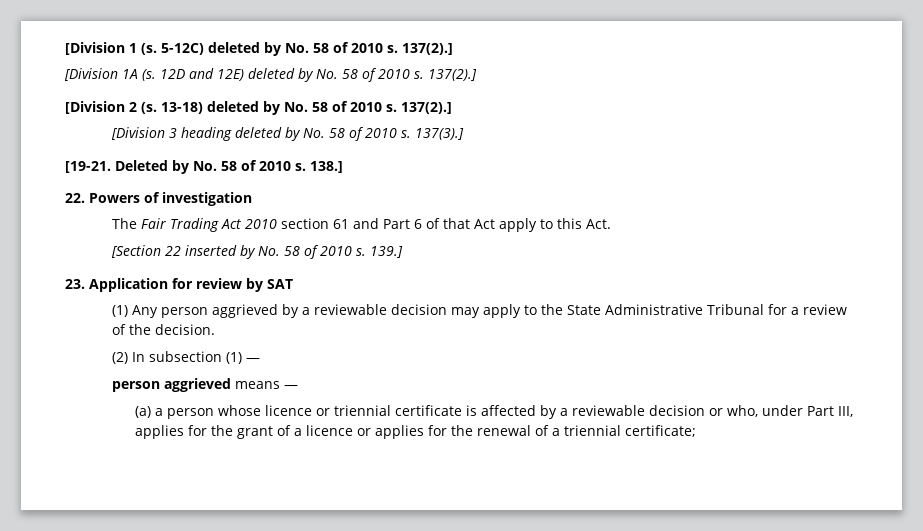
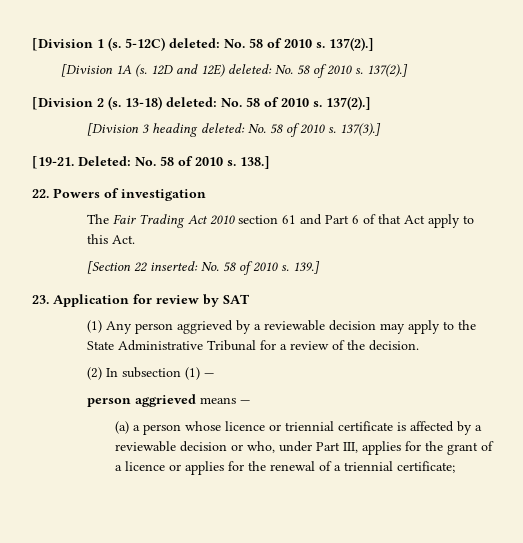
- 5-12C) deleted by No. 58 of 2010 s.
+ 5-12C) deleted: No. 58 of 2010 s.
- 12D and 12E) deleted by No. 58 of 2010 s.
+ 12D and 12E) deleted: No. 58 of 2010 s.
- 13-18) deleted by No. 58 of 2010 s.
+ 13-18) deleted: No. 58 of 2010 s.
- [Division 3 heading deleted by No. 58 of 2010 s.
+ [Division 3 heading deleted: No. 58 of 2010 s.
- Deleted by No. 58 of 2010 s.
+ Deleted: No. 58 of 2010 s.
- [Section 22 inserted by No. 58 of 2010 s.
+ [Section 22 inserted: No. 58 of 2010 s.

